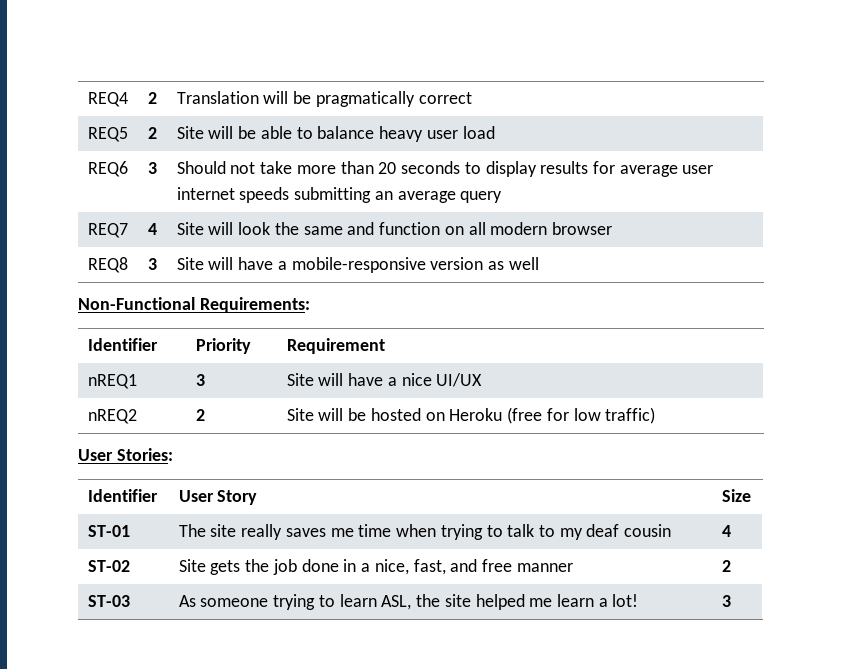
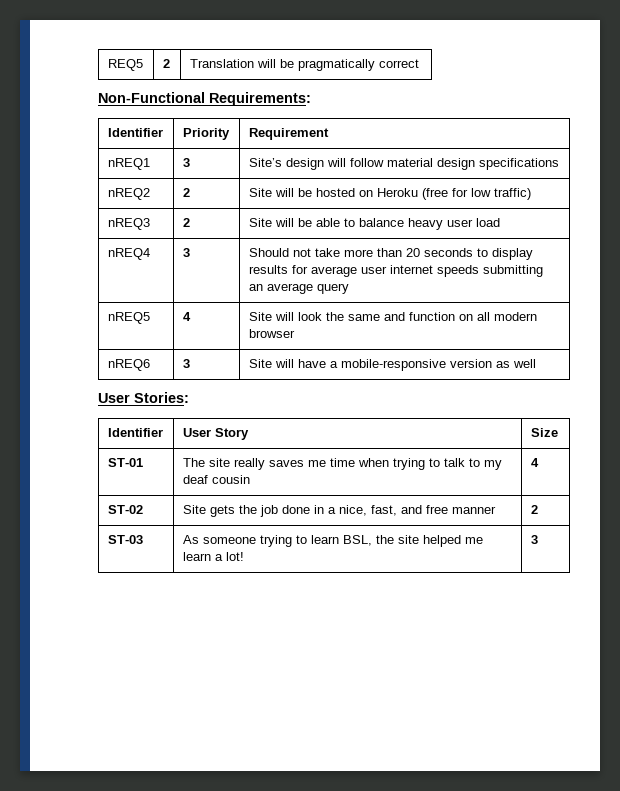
- REQ4 | 2 | Translation will be pragmatically correct
+ REQ5 | 2 | Translation will be pragmatically correct
- REQ5 | 2 | Site will be able to balance heavy user load
+ Non-Functional Requirements:
+ Identifier | Priority | Requirement
+ nREQ1 | 3 | Site’s design will follow material design specifications
+ nREQ2 | 2 | Site will be hosted on Heroku (free for low traffic)
+ nREQ3 | 2 | Site will be able to balance heavy user load
- REQ6 | 3 | Should not take more than 20 seconds to display results for average user internet speeds submitting an average query
+ nREQ4 | 3 | Should not take more than 20 seconds to display results for average user internet speeds submitting an average query
- REQ7 | 4 | Site will look the same and function on all modern browser
+ nREQ5 | 4 | Site will look the same and function on all modern browser
- REQ8 | 3 | Site will have a mobile-responsive version as well
+ nREQ6 | 3 | Site will have a mobile-responsive version as well
- Non-Functional Requirements:
- Identifier | Priority | Requirement
- nREQ1 | 3 | Site will have a nice UI/UX
- nREQ2 | 2 | Site will be hosted on Heroku (free for low traffic)
- ST-03 | As someone trying to learn ASL, the site helped me learn a lot! | 3
+ ST-03 | As someone trying to learn BSL, the site helped me learn a lot! | 3

